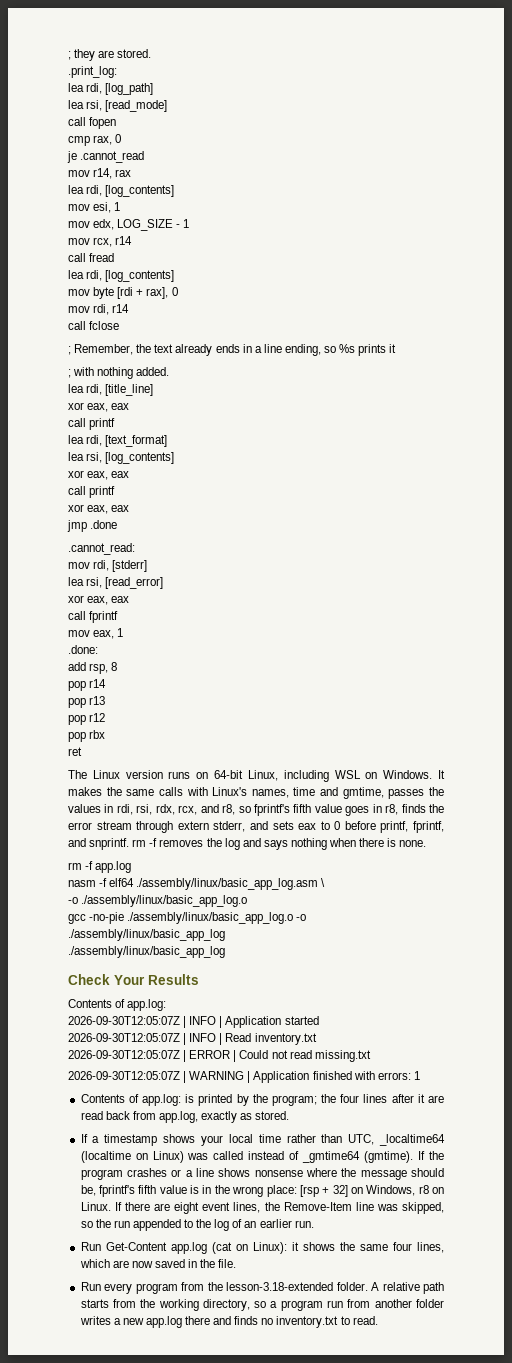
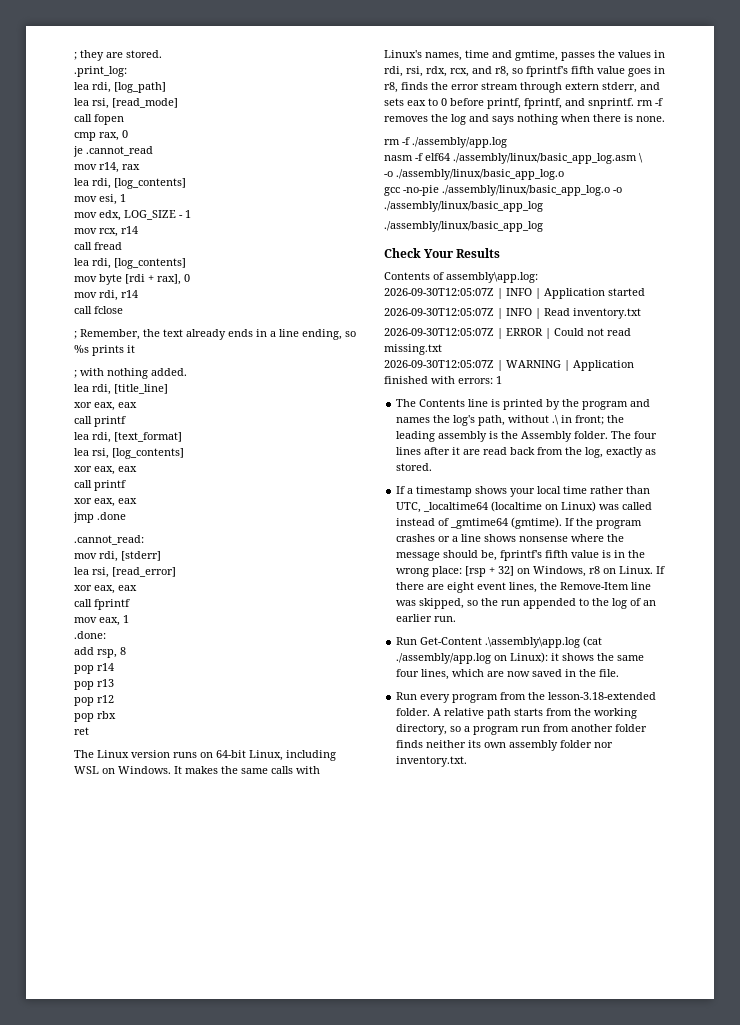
- rm -f app.log
+ rm -f ./assembly/app.log
  Check Your Results
- Contents of app.log:
+ Contents of assembly\app.log:
- Contents of app.log: is printed by the program; the four lines after it are read back from app.log, exactly as stored.
+ The Contents line is printed by the program and names the log's path, without .\ in front; the leading assembly is the Assembly folder. The four lines after it are read back from the log, exactly as stored.
- Run Get-Content app.log (cat on Linux): it shows the same four lines, which are now saved in the file.
+ Run Get-Content .\assembly\app.log (cat ./assembly/app.log on Linux): it shows the same four lines, which are now saved in the file.
- A relative path starts from the working directory, so a program run from another folder writes a new app.log there and finds no inventory.txt to read.
+ A relative path starts from the working directory, so a program run from another folder finds neither its own assembly folder nor inventory.txt.

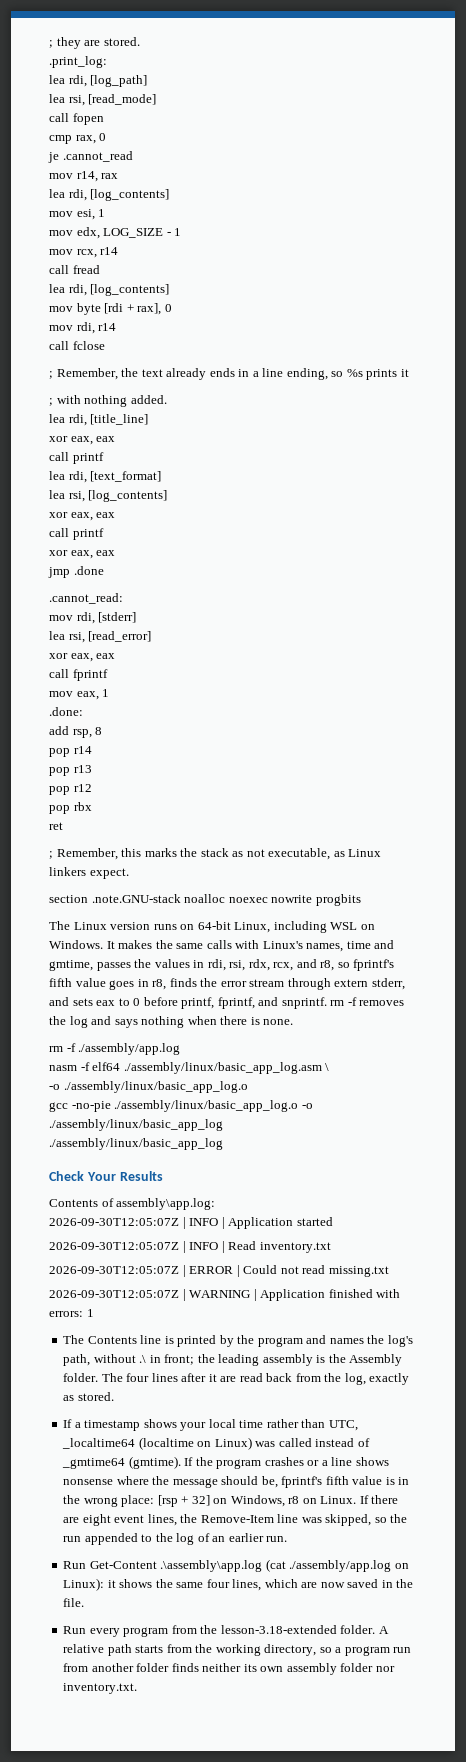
+ ; Remember, this marks the stack as not executable, as Linux linkers expect.
+ section .note.GNU-stack noalloc noexec nowrite progbits

